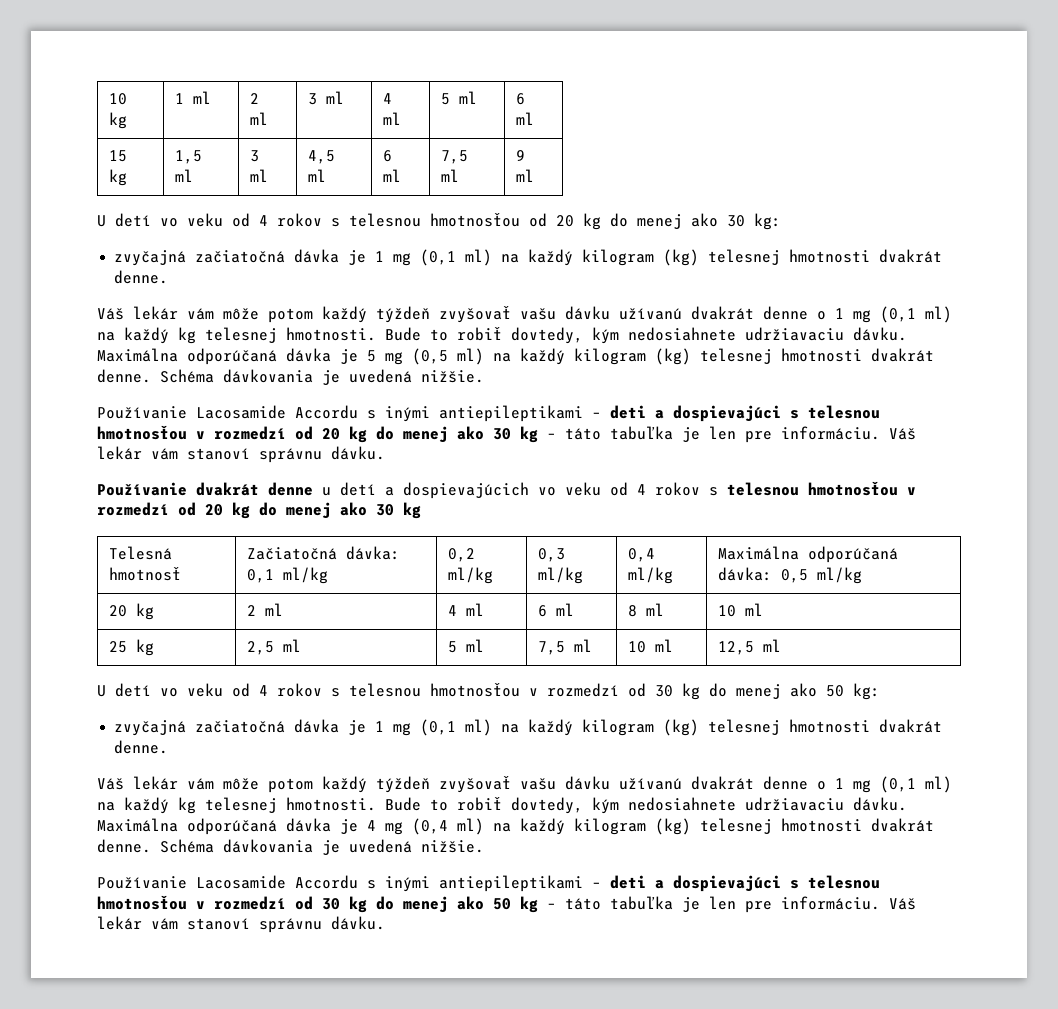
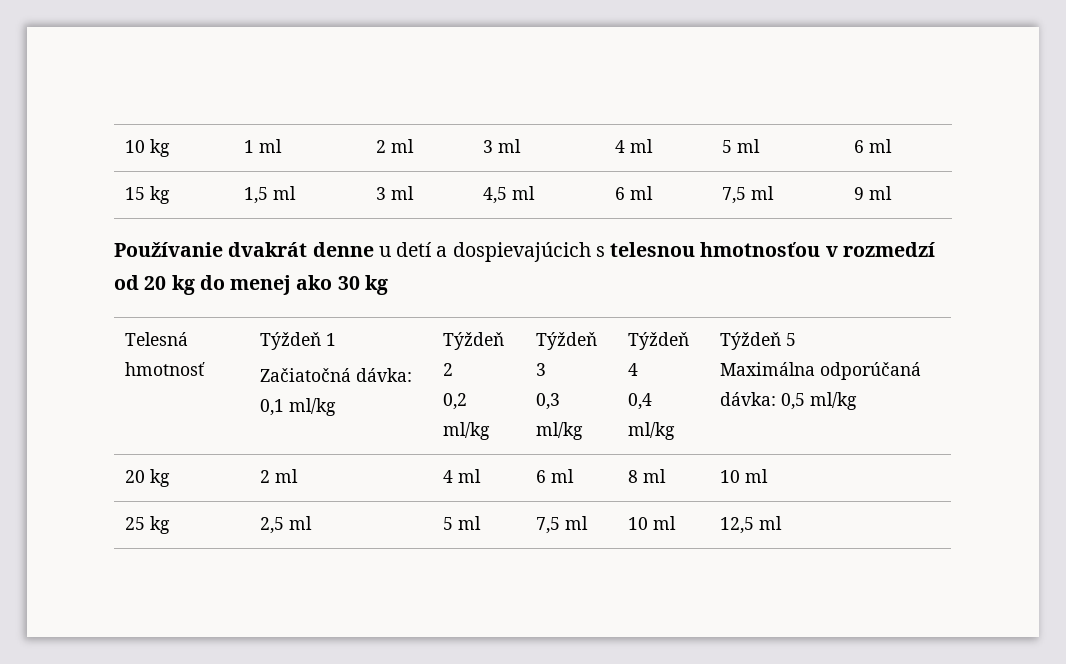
- U detí vo veku od 4 rokov s telesnou hmotnosťou od 20 kg do menej ako 30 kg:
- zvyčajná začiatočná dávka je 1 mg (0,1 ml) na každý kilogram (kg) telesnej hmotnosti dvakrát denne.
- Váš lekár vám môže potom každý týždeň zvyšovať vašu dávku užívanú dvakrát denne o 1 mg (0,1 ml) na každý kg telesnej hmotnosti. Bude to robiť dovtedy, kým nedosiahnete udržiavaciu dávku. Maximálna odporúčaná dávka je 5 mg (0,5 ml) na každý kilogram (kg) telesnej hmotnosti dvakrát denne. Schéma dávkovania je uvedená nižšie.
- Používanie Lacosamide Accordu s inými antiepileptikami – deti a dospievajúci s telesnou hmotnosťou v rozmedzí od 20 kg do menej ako 30 kg – táto tabuľka je len pre informáciu. Váš lekár vám stanoví správnu dávku.
- Používanie dvakrát denne u detí a dospievajúcich vo veku od 4 rokov s telesnou hmotnosťou v rozmedzí od 20 kg do menej ako 30 kg
+ Používanie dvakrát denne u detí a dospievajúcich s telesnou hmotnosťou v rozmedzí od 20 kg do menej ako 30 kg
- Telesná hmotnosť | Začiatočná dávka: 0,1 ml/kg | 0,2 ml/kg | 0,3 ml/kg | 0,4 ml/kg | Maximálna odporúčaná dávka: 0,5 ml/kg
+ Telesná hmotnosť | Týždeň 1
+ Začiatočná dávka: 0,1 ml/kg | Týždeň 2
+ 0,2 ml/kg | Týždeň 3
+ 0,3 ml/kg | Týždeň 4
+ 0,4 ml/kg | Týždeň 5
+ Maximálna odporúčaná dávka: 0,5 ml/kg
- U detí vo veku od 4 rokov s telesnou hmotnosťou v rozmedzí od 30 kg do menej ako 50 kg:
- zvyčajná začiatočná dávka je 1 mg (0,1 ml) na každý kilogram (kg) telesnej hmotnosti dvakrát denne.
- Váš lekár vám môže potom každý týždeň zvyšovať vašu dávku užívanú dvakrát denne o 1 mg (0,1 ml) na každý kg telesnej hmotnosti. Bude to robiť dovtedy, kým nedosiahnete udržiavaciu dávku. Maximálna odporúčaná dávka je 4 mg (0,4 ml) na každý kilogram (kg) telesnej hmotnosti dvakrát denne. Schéma dávkovania je uvedená nižšie.
- Používanie Lacosamide Accordu s inými antiepileptikami – deti a dospievajúci s telesnou hmotnosťou v rozmedzí od 30 kg do menej ako 50 kg – táto tabuľka je len pre informáciu. Váš lekár vám stanoví správnu dávku.

